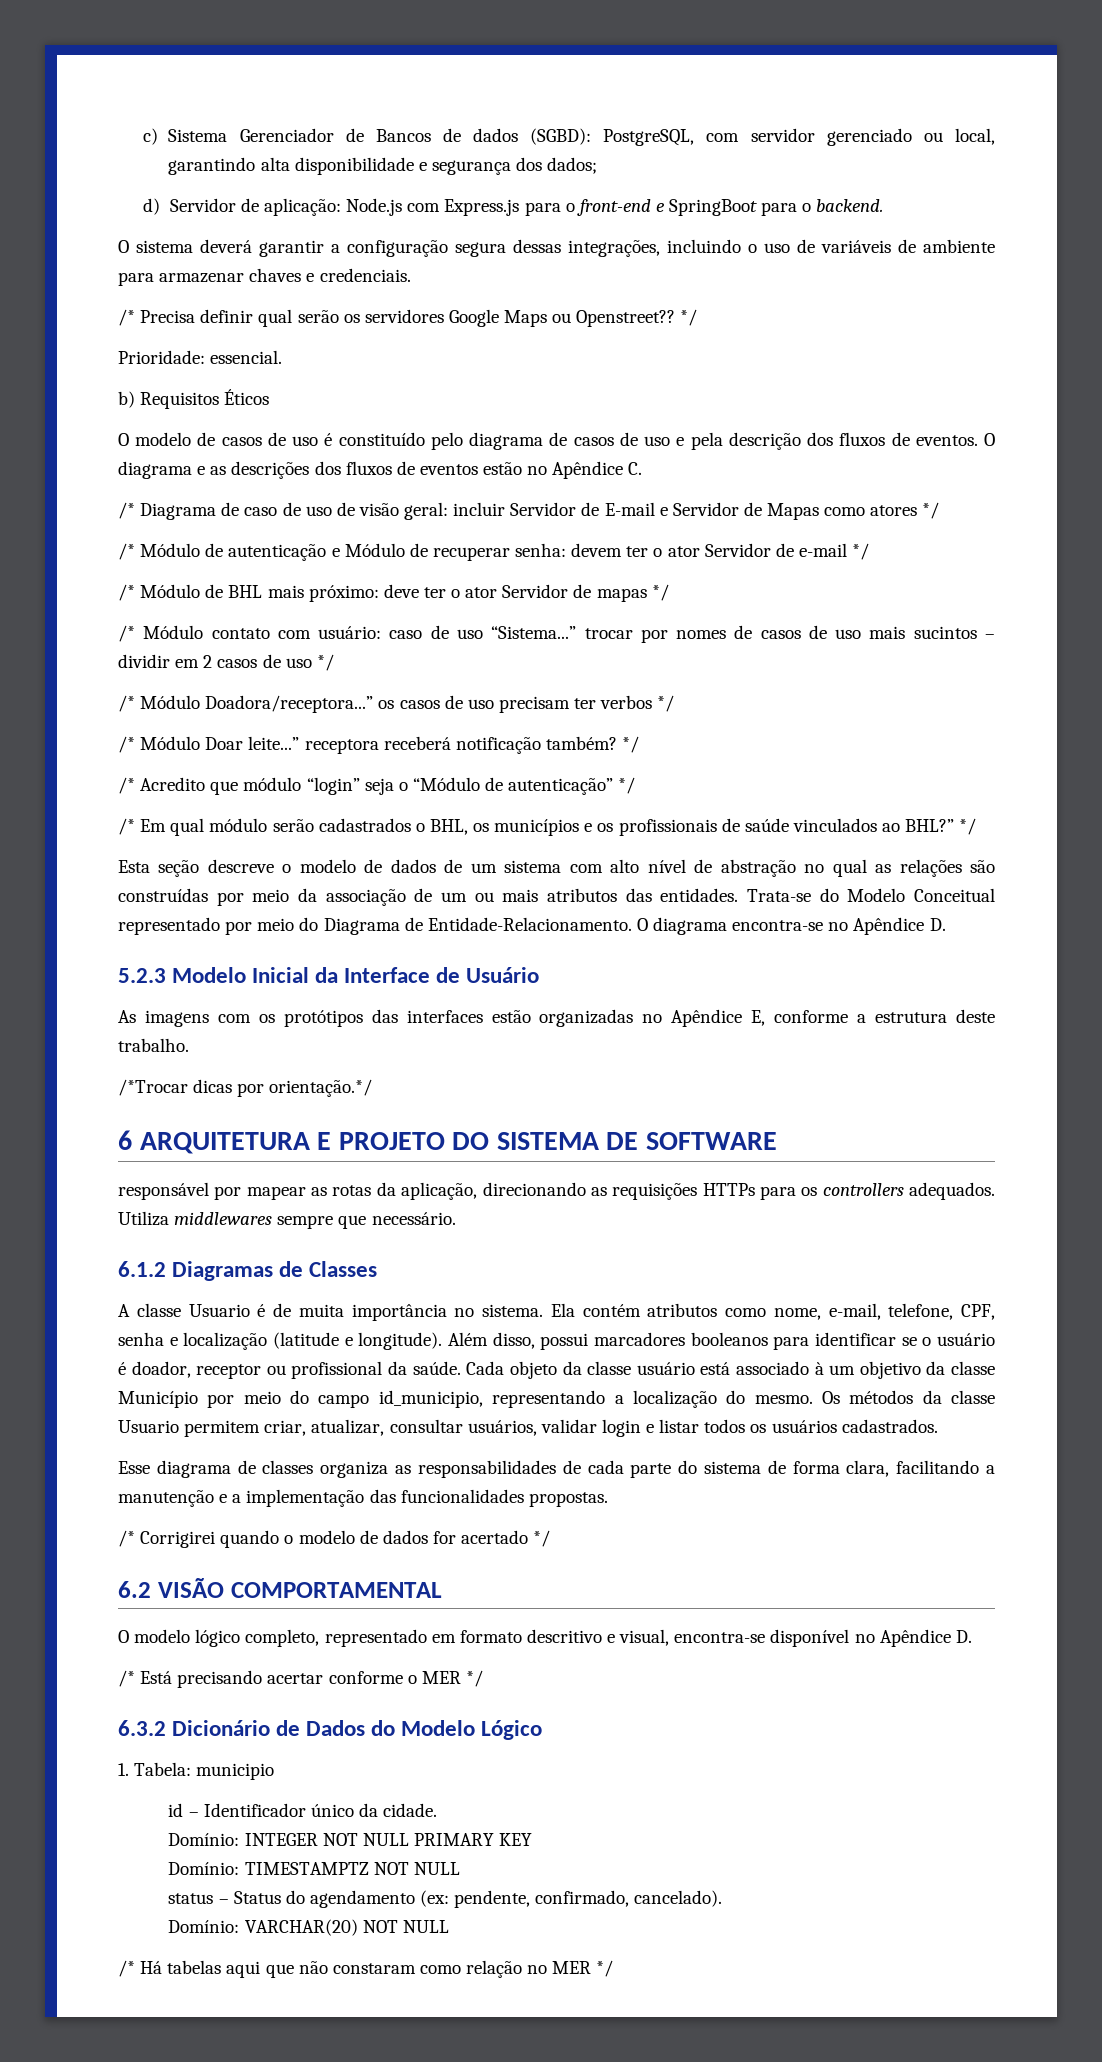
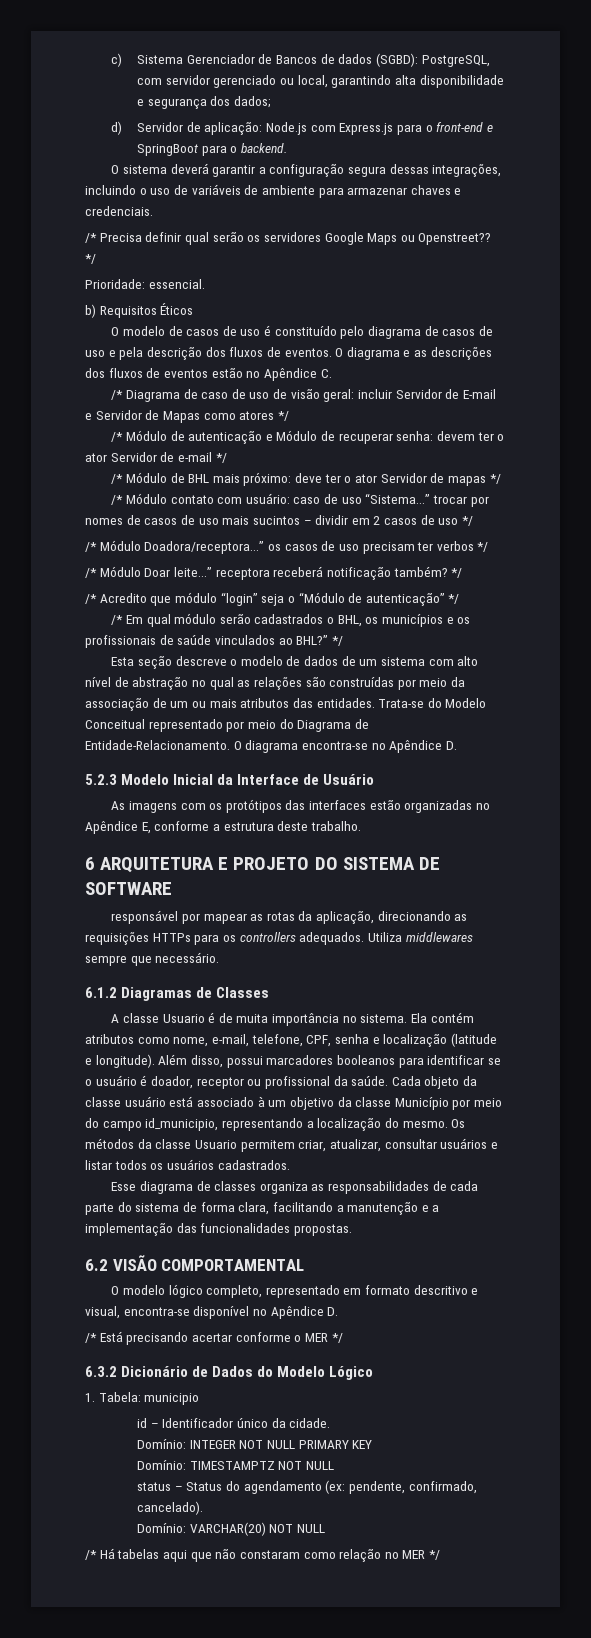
- /*Trocar dicas por orientação.*/
- Os métodos da classe Usuario permitem criar, atualizar, consultar usuários, validar login e listar todos os usuários cadastrados.
+ Os métodos da classe Usuario permitem criar, atualizar, consultar usuários e listar todos os usuários cadastrados.
- /* Corrigirei quando o modelo de dados for acertado */

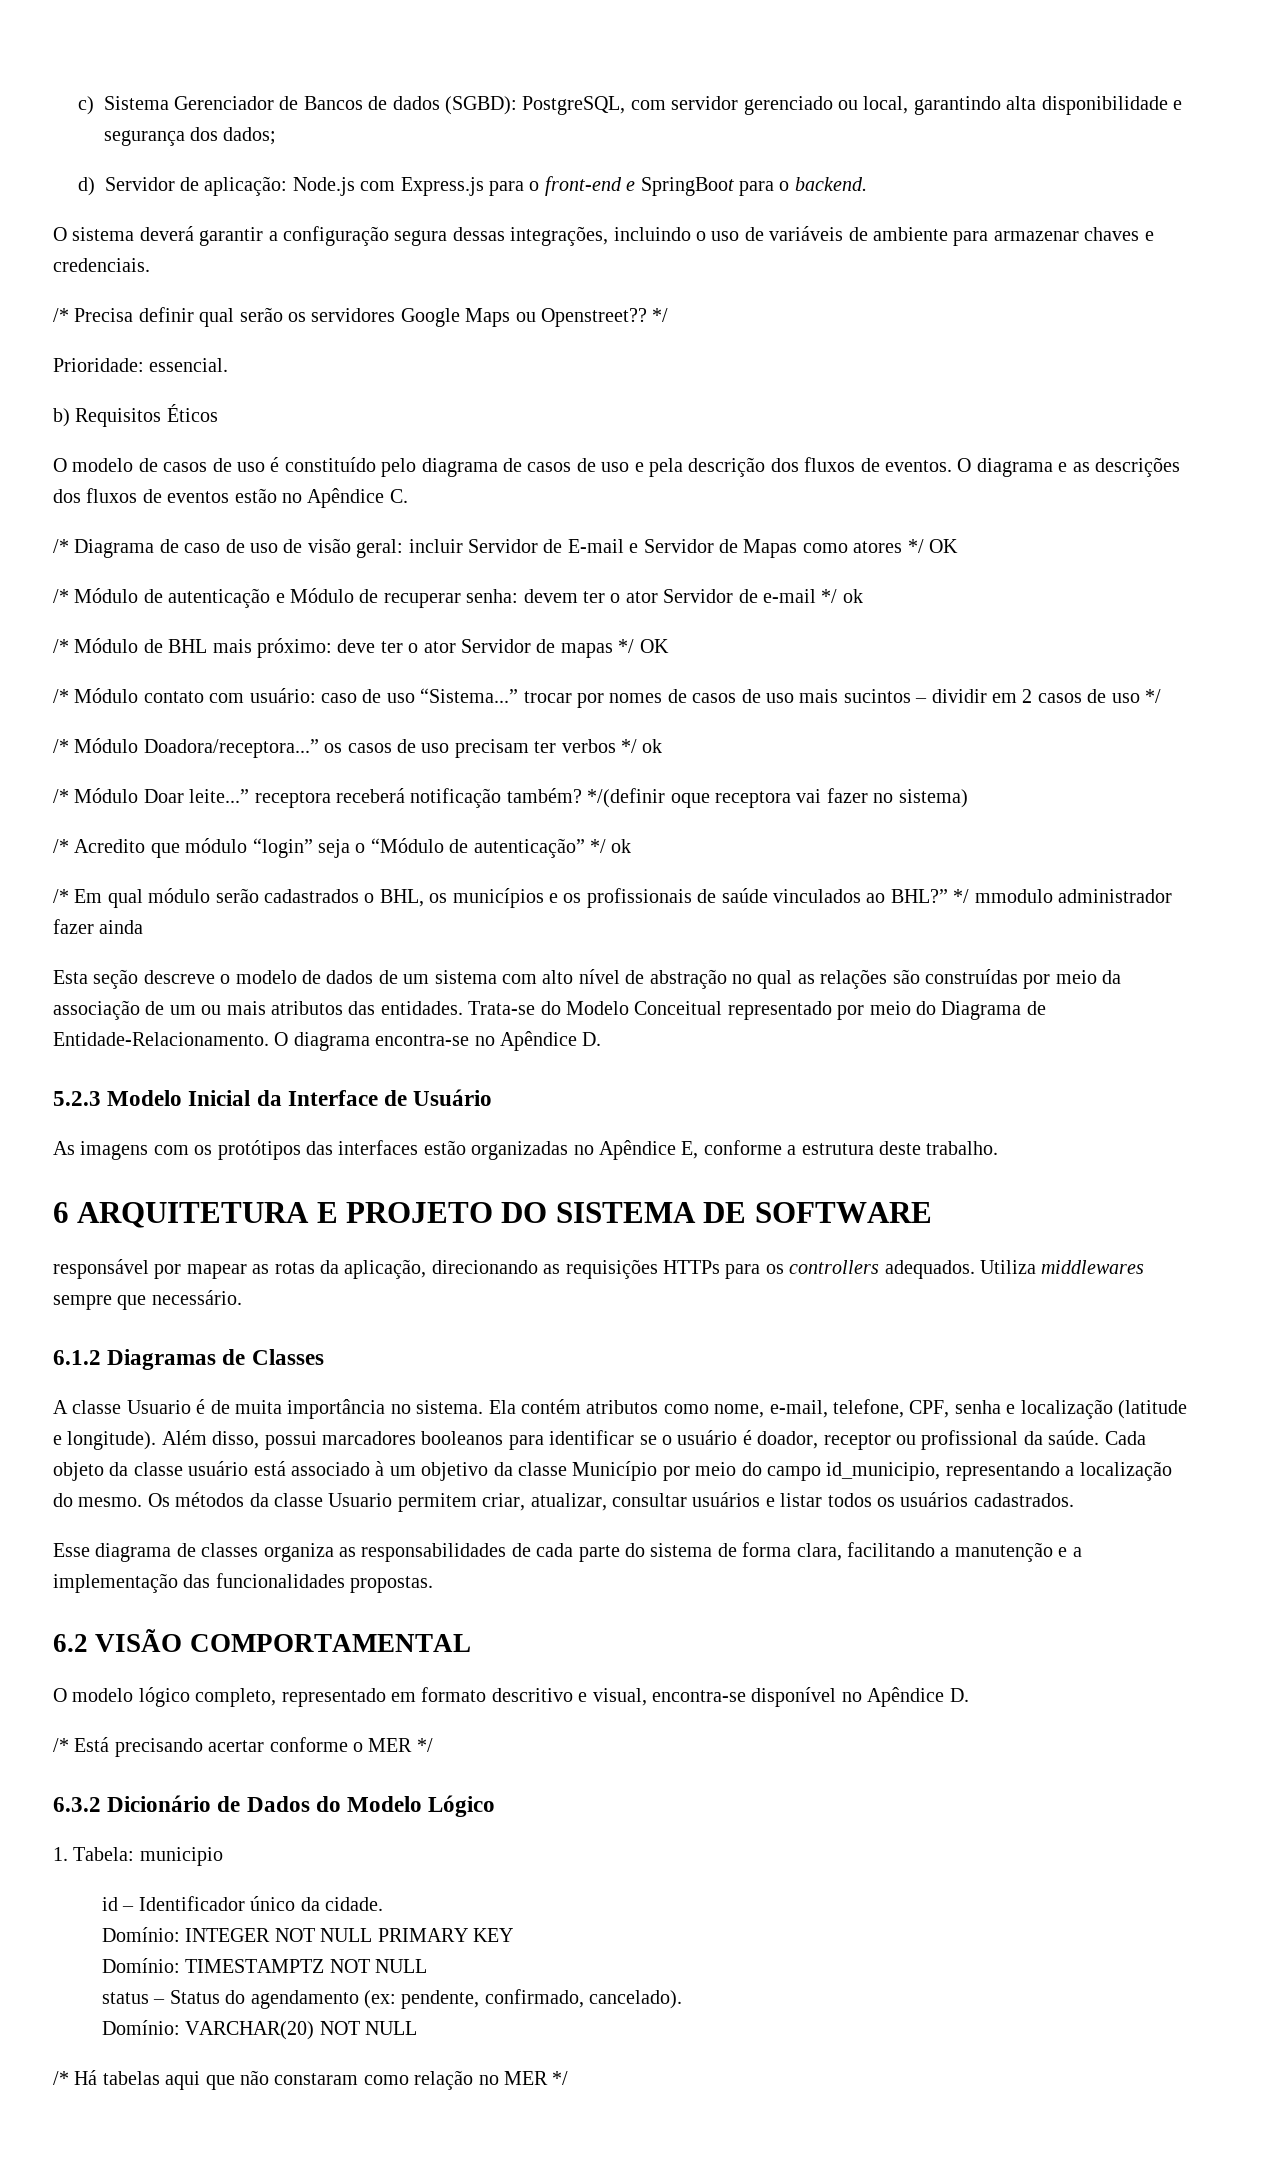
- /* Diagrama de caso de uso de visão geral: incluir Servidor de E-mail e Servidor de Mapas como atores */
+ /* Diagrama de caso de uso de visão geral: incluir Servidor de E-mail e Servidor de Mapas como atores */ OK
- /* Módulo de autenticação e Módulo de recuperar senha: devem ter o ator Servidor de e-mail */
+ /* Módulo de autenticação e Módulo de recuperar senha: devem ter o ator Servidor de e-mail */ ok
- /* Módulo de BHL mais próximo: deve ter o ator Servidor de mapas */
+ /* Módulo de BHL mais próximo: deve ter o ator Servidor de mapas */ OK
- /* Módulo Doadora/receptora...” os casos de uso precisam ter verbos */
+ /* Módulo Doadora/receptora...” os casos de uso precisam ter verbos */ ok
- /* Módulo Doar leite...” receptora receberá notificação também? */
+ /* Módulo Doar leite...” receptora receberá notificação também? */(definir oque receptora vai fazer no sistema)
- /* Acredito que módulo “login” seja o “Módulo de autenticação” */
+ /* Acredito que módulo “login” seja o “Módulo de autenticação” */ ok
- /* Em qual módulo serão cadastrados o BHL, os municípios e os profissionais de saúde vinculados ao BHL?” */
+ /* Em qual módulo serão cadastrados o BHL, os municípios e os profissionais de saúde vinculados ao BHL?” */ mmodulo administrador fazer ainda

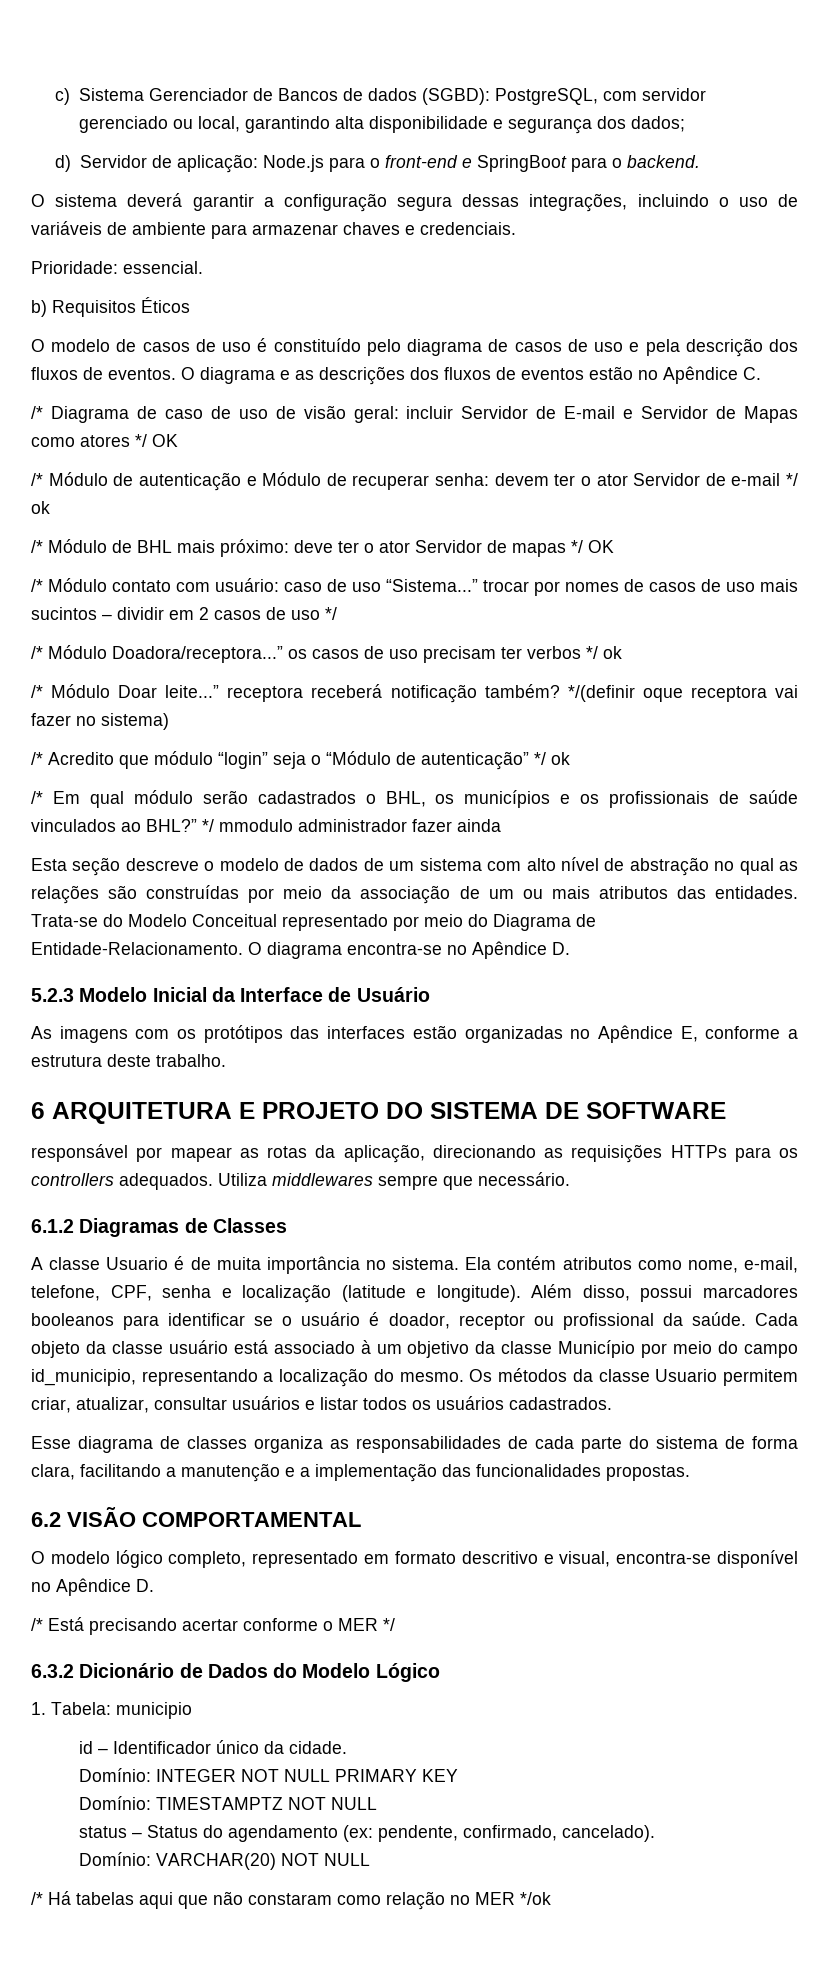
- d) Servidor de aplicação: Node.js com Express.js para o front-end e SpringBoot para o backend.
+ d) Servidor de aplicação: Node.js para o front-end e SpringBoot para o backend.
- /* Precisa definir qual serão os servidores Google Maps ou Openstreet?? */
- /* Há tabelas aqui que não constaram como relação no MER */
+ /* Há tabelas aqui que não constaram como relação no MER */ok

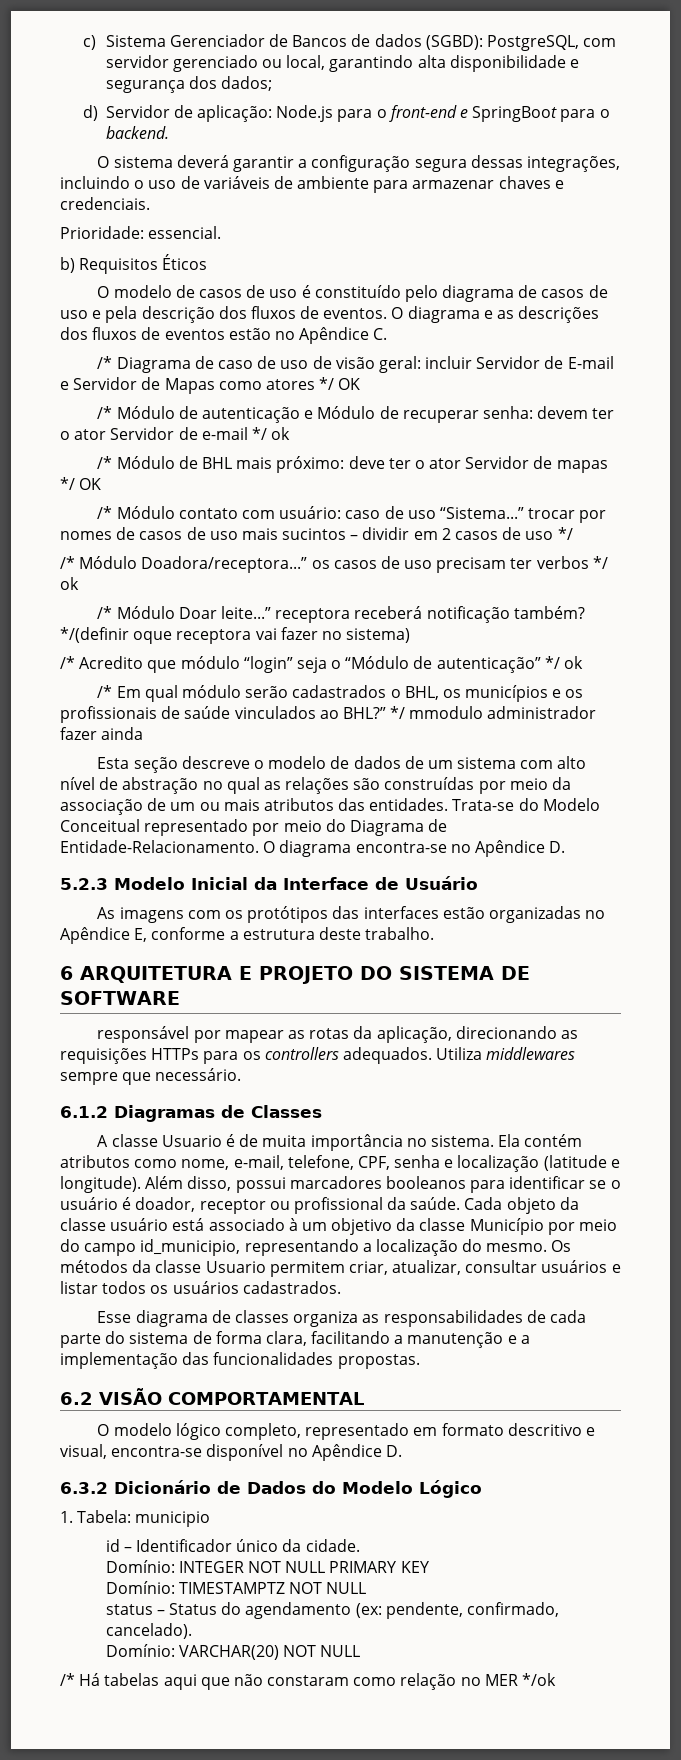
- /* Está precisando acertar conforme o MER */

